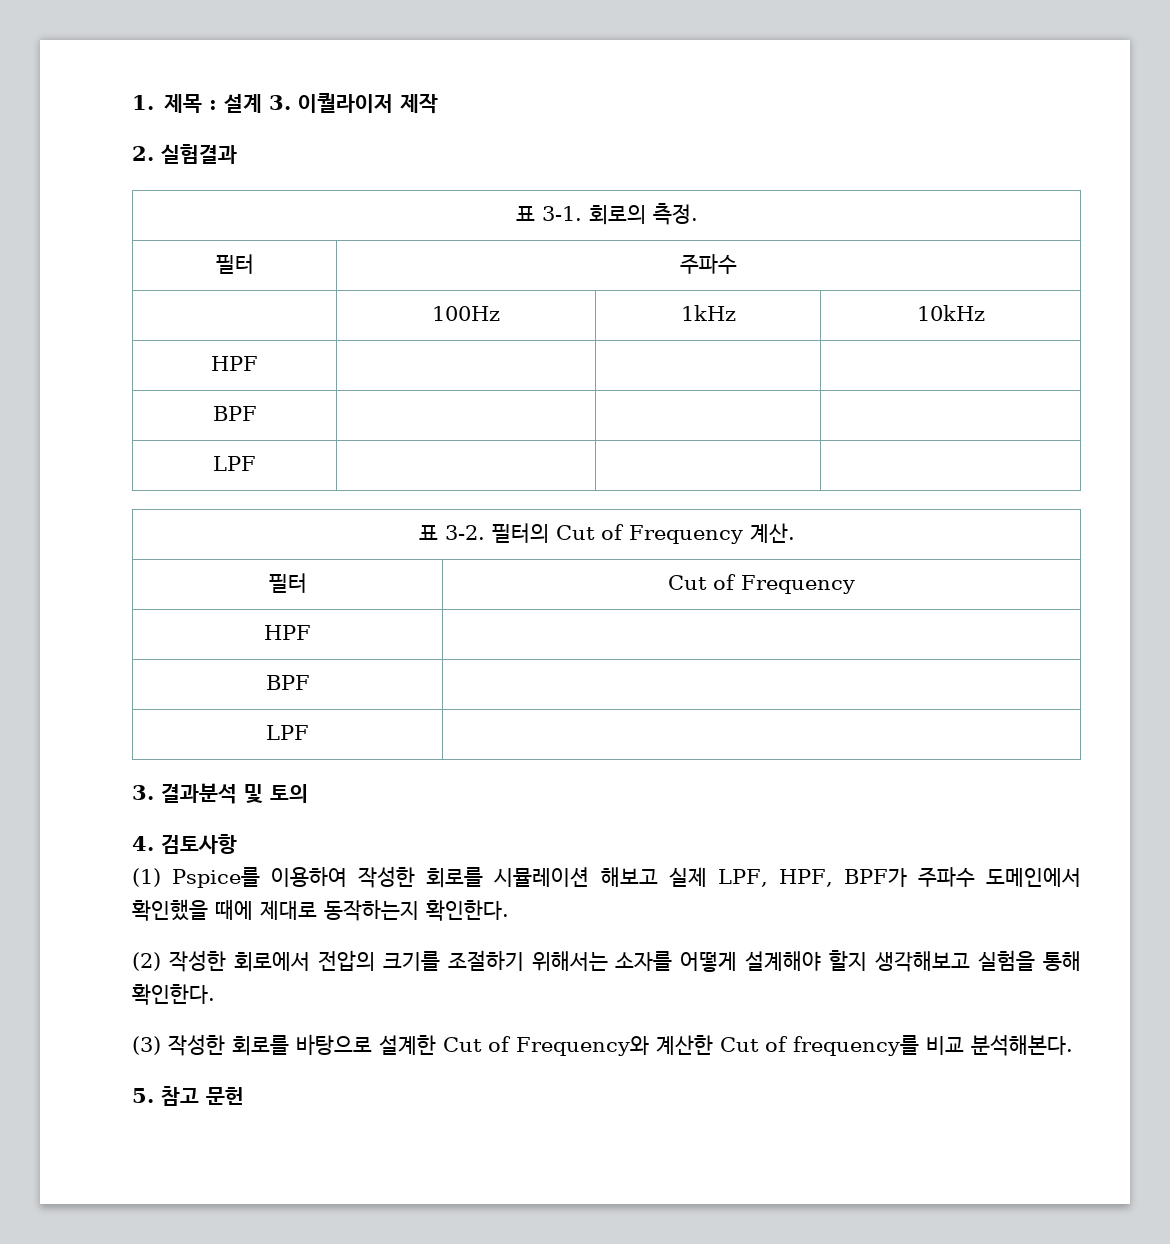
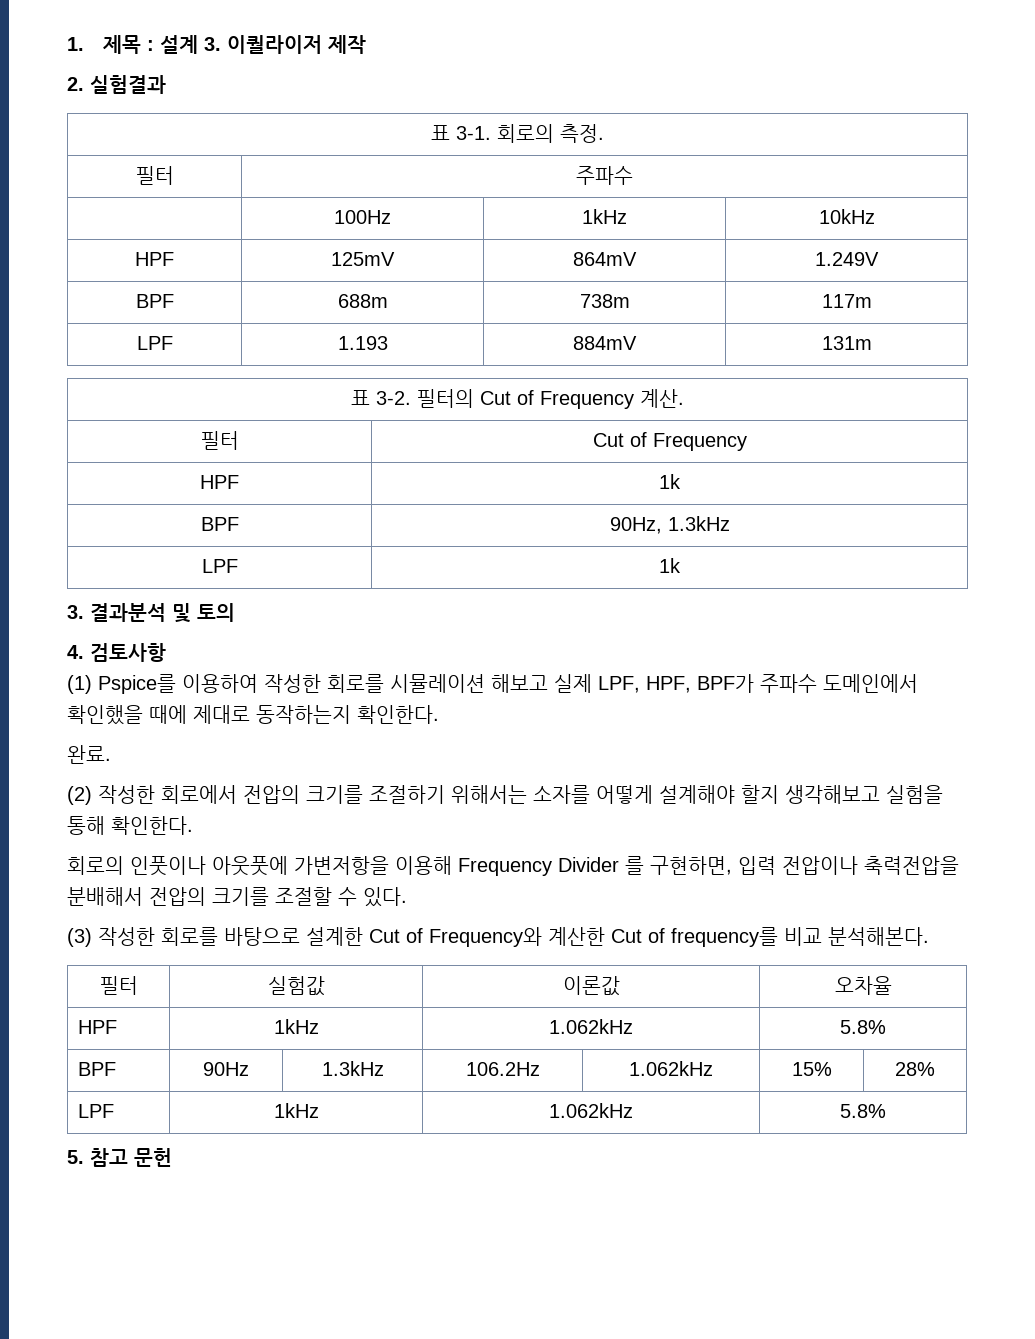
- HPF | | |
- BPF | | |
- LPF | | |
+ HPF | 125mV | 864mV | 1.249V
+ BPF | 688m | 738m | 117m
+ LPF | 1.193 | 884mV | 131m
  필터 | Cut of Frequency
- HPF |
- BPF |
- LPF |
+ HPF | 1k
+ BPF | 90Hz, 1.3kHz
+ LPF | 1k
+ 완료.
+ 회로의 인풋이나 아웃풋에 가변저항을 이용해 Frequency Divider 를 구현하면, 입력 전압이나 축력전압을 분배해서 전압의 크기를 조절할 수 있다.
+ 필터 | 실험값 | 이론값 | 오차율
+ HPF | 1kHz | 1.062kHz | 5.8%
+ BPF | 90Hz | 1.3kHz | 106.2Hz | 1.062kHz | 15% | 28%
+ LPF | 1kHz | 1.062kHz | 5.8%

